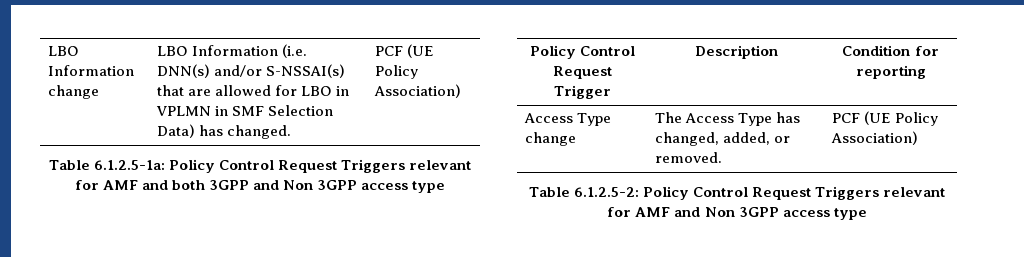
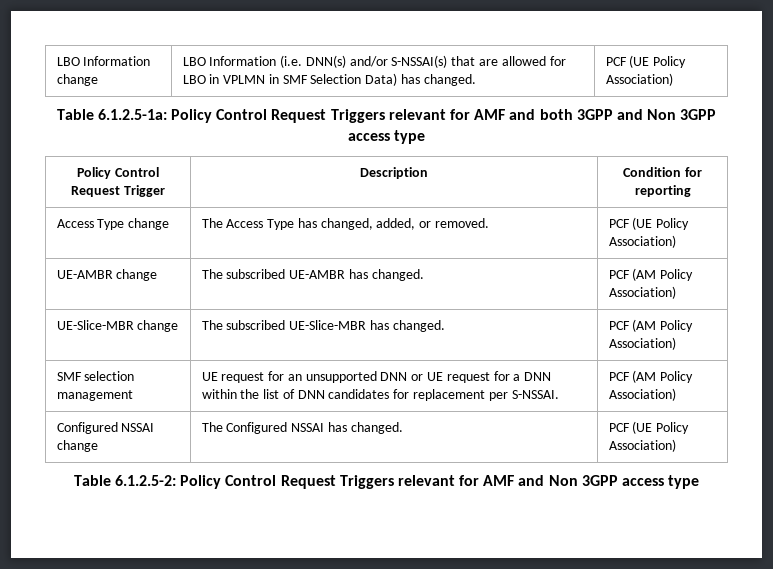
+ UE-AMBR change | The subscribed UE-AMBR has changed. | PCF (AM Policy Association)
+ UE-Slice-MBR change | The subscribed UE-Slice-MBR has changed. | PCF (AM Policy Association)
+ SMF selection management | UE request for an unsupported DNN or UE request for a DNN within the list of DNN candidates for replacement per S-NSSAI. | PCF (AM Policy Association)
+ Configured NSSAI change | The Configured NSSAI has changed. | PCF (UE Policy Association)

